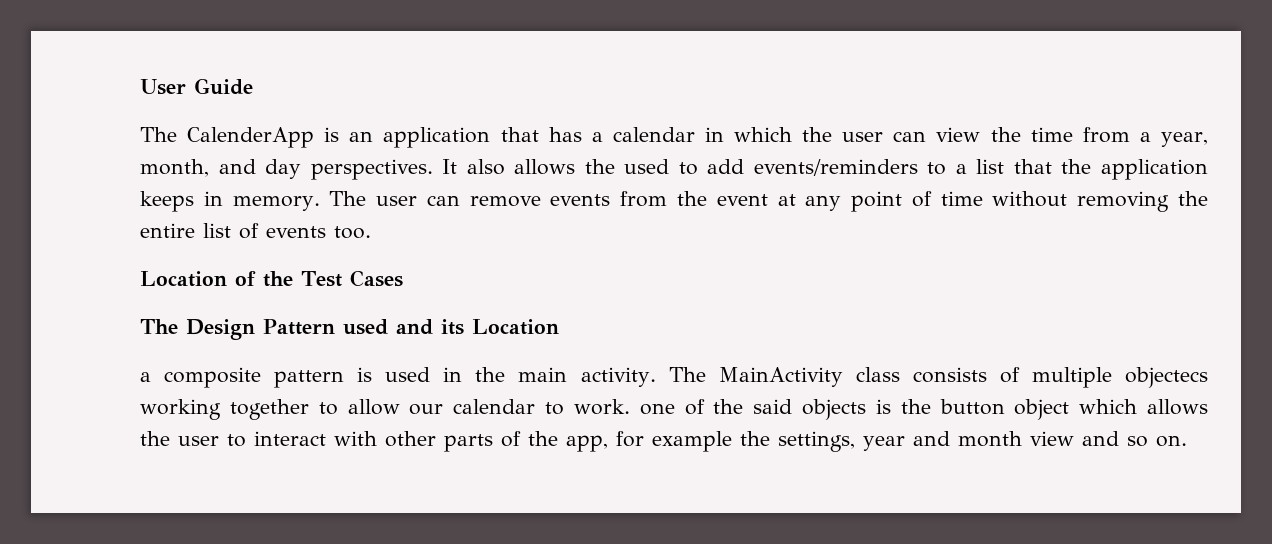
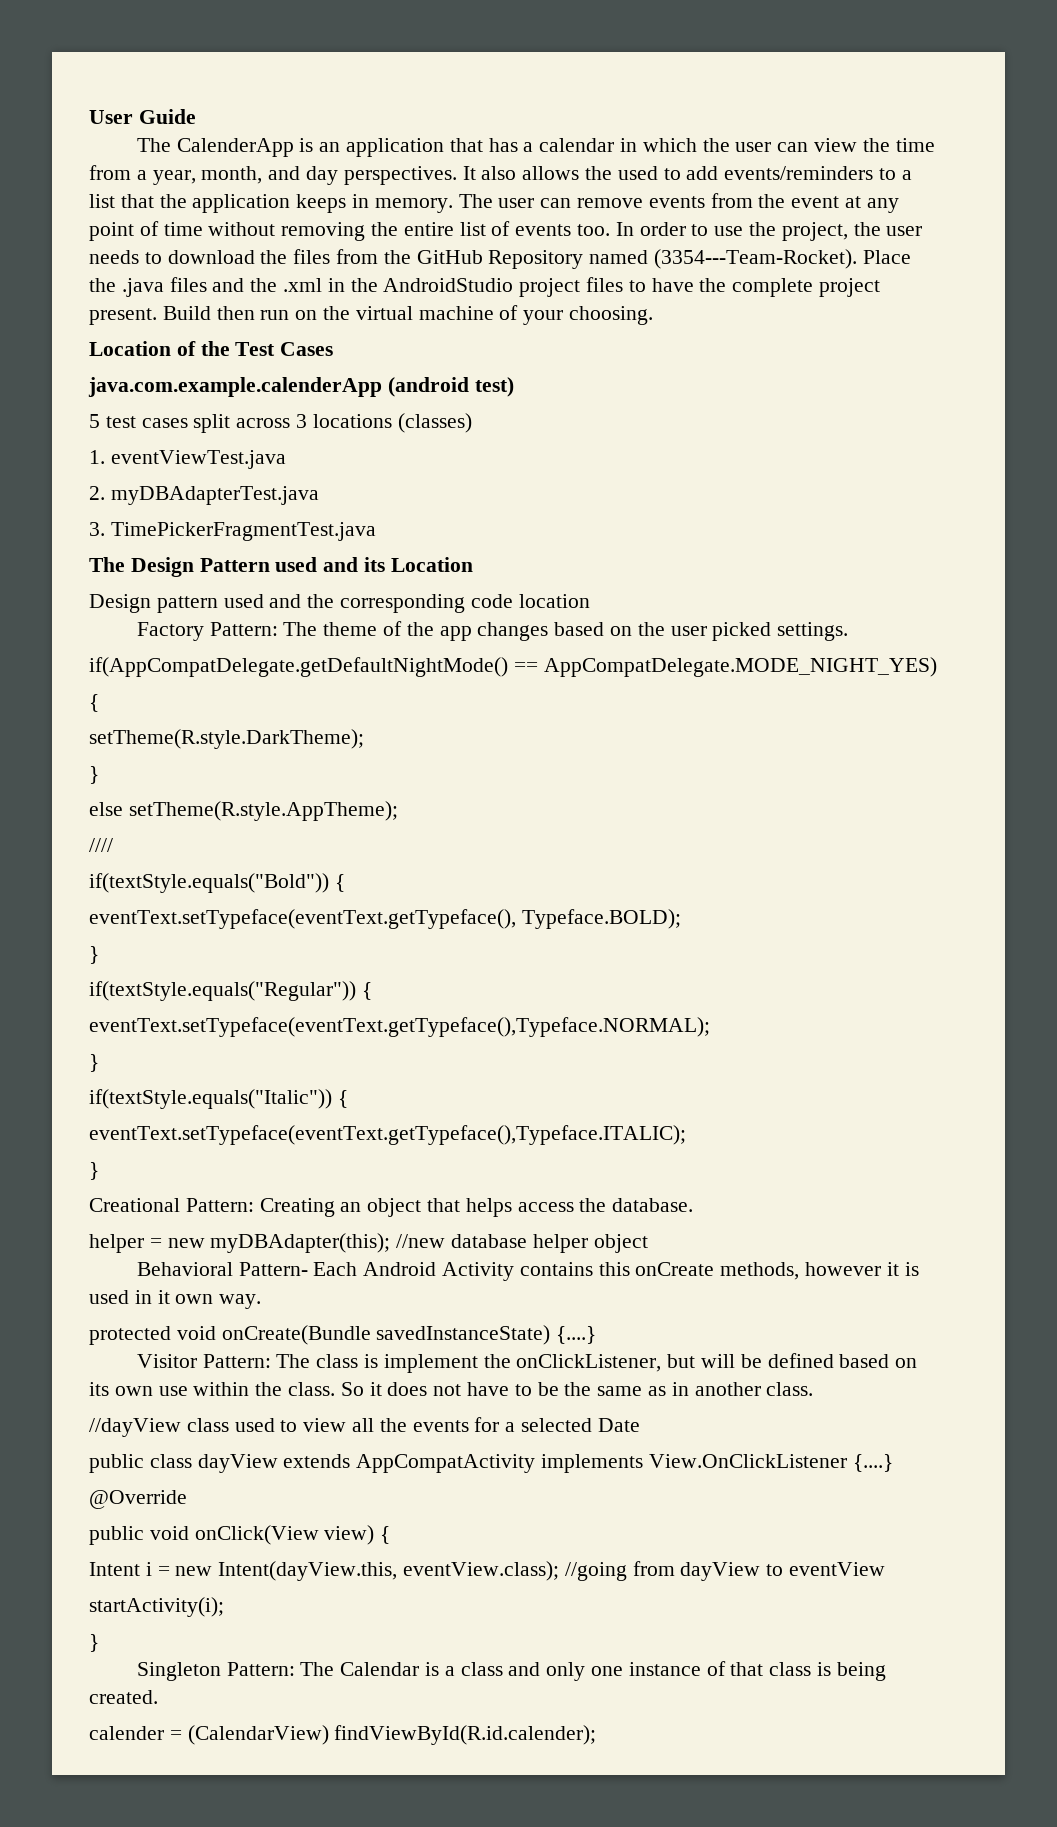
+ In order to use the project, the user needs to download the files from the GitHub Repository named (3354---Team-Rocket). Place the .java files and the .xml in the AndroidStudio project files to have the complete project present. Build then run on the virtual machine of your choosing.
+ java.com.example.calenderApp (android test)
+ 5 test cases split across 3 locations (classes)
+ 1. eventViewTest.java
+ 2. myDBAdapterTest.java
+ 3. TimePickerFragmentTest.java
- a composite pattern is used in the main activity. The MainActivity class consists of multiple objectecs working together to allow our calendar to work. one of the said objects is the button object which allows the user to interact with other parts of the app, for example the settings, year and month view and so on.
+ Design pattern used and the corresponding code location
+ Factory Pattern: The theme of the app changes based on the user picked settings.
+ if(AppCompatDelegate.getDefaultNightMode() == AppCompatDelegate.MODE_NIGHT_YES)
+ {
+ setTheme(R.style.DarkTheme);
+ }
+ else setTheme(R.style.AppTheme);
+ ////
+ if(textStyle.equals("Bold")) {
+ eventText.setTypeface(eventText.getTypeface(), Typeface.BOLD);
+ }
+ if(textStyle.equals("Regular")) {
+ eventText.setTypeface(eventText.getTypeface(),Typeface.NORMAL);
+ }
+ if(textStyle.equals("Italic")) {
+ eventText.setTypeface(eventText.getTypeface(),Typeface.ITALIC);
+ }
+ Creational Pattern: Creating an object that helps access the database.
+ helper = new myDBAdapter(this); //new database helper object
+ Behavioral Pattern- Each Android Activity contains this onCreate methods, however it is used in it own way.
+ protected void onCreate(Bundle savedInstanceState) {....}
+ Visitor Pattern: The class is implement the onClickListener, but will be defined based on its own use within the class. So it does not have to be the same as in another class.
+ //dayView class used to view all the events for a selected Date
+ public class dayView extends AppCompatActivity implements View.OnClickListener {....}
+ @Override
+ public void onClick(View view) {
+ Intent i = new Intent(dayView.this, eventView.class); //going from dayView to eventView
+ startActivity(i);
+ }
+ Singleton Pattern: The Calendar is a class and only one instance of that class is being created.
+ calender = (CalendarView) findViewById(R.id.calender);

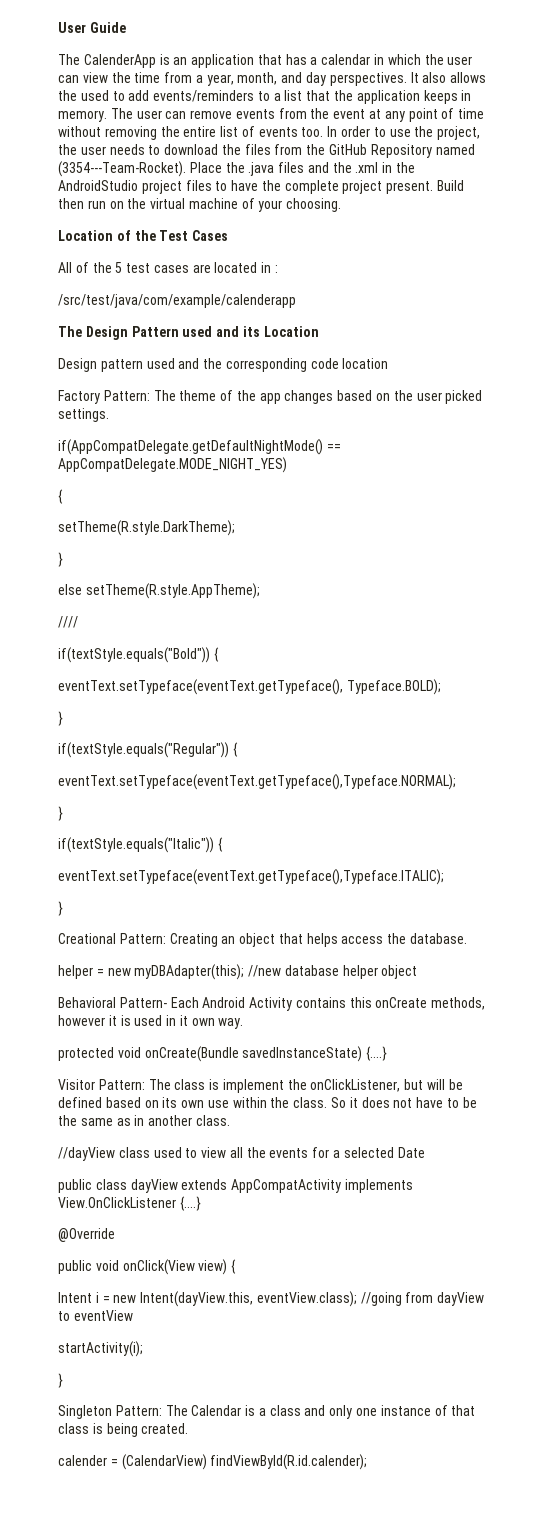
- java.com.example.calenderApp (android test)
- 5 test cases split across 3 locations (classes)
- 1. eventViewTest.java
- 2. myDBAdapterTest.java
- 3. TimePickerFragmentTest.java
+ All of the 5 test cases are located in :
+ /src/test/java/com/example/calenderapp

